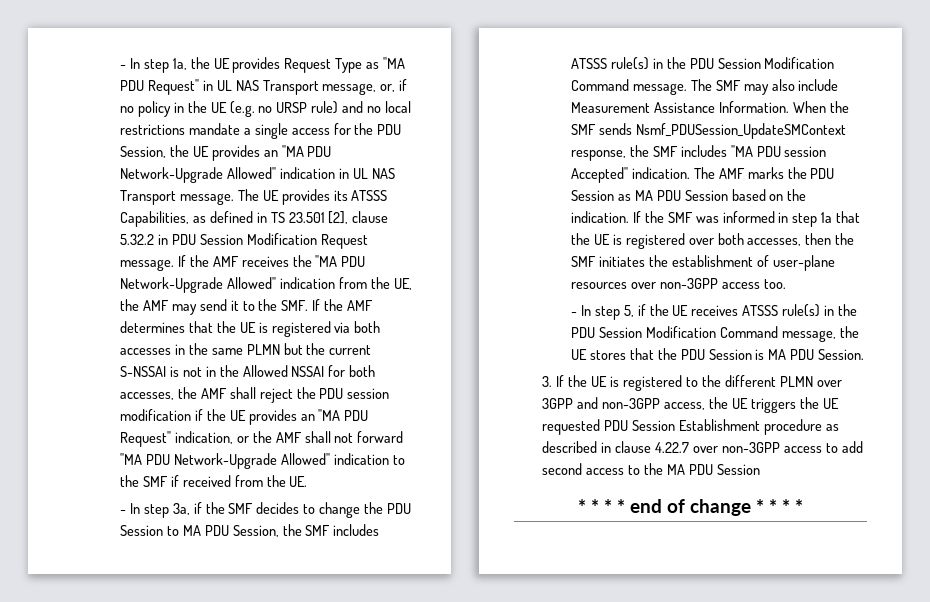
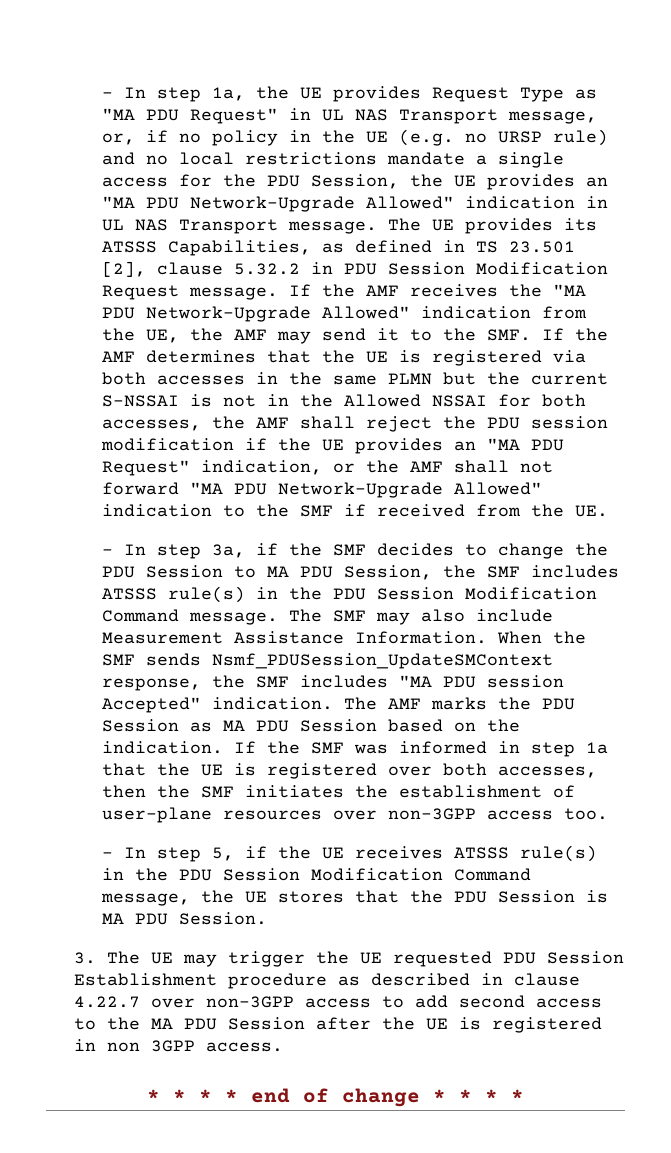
- 3. If the UE is registered to the different PLMN over 3GPP and non-3GPP access, the UE triggers the UE requested PDU Session Establishment procedure as described in clause 4.22.7 over non-3GPP access to add second access to the MA PDU Session
+ 3. The UE may trigger the UE requested PDU Session Establishment procedure as described in clause 4.22.7 over non-3GPP access to add second access to the MA PDU Session after the UE is registered in non 3GPP access.

